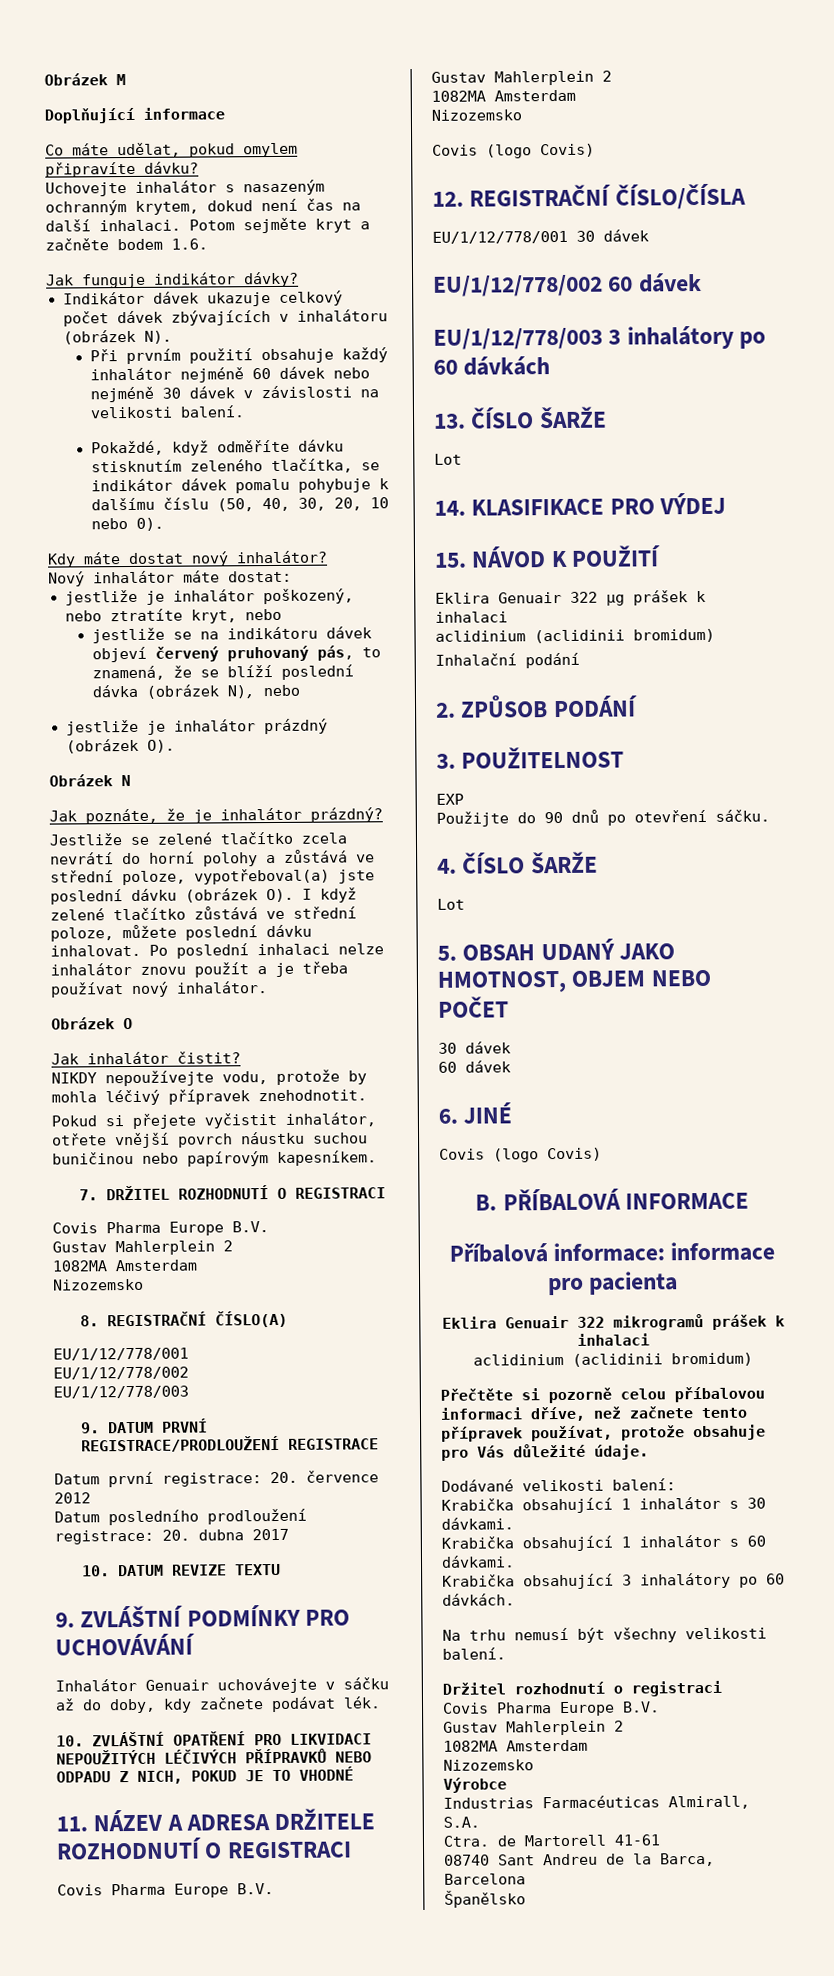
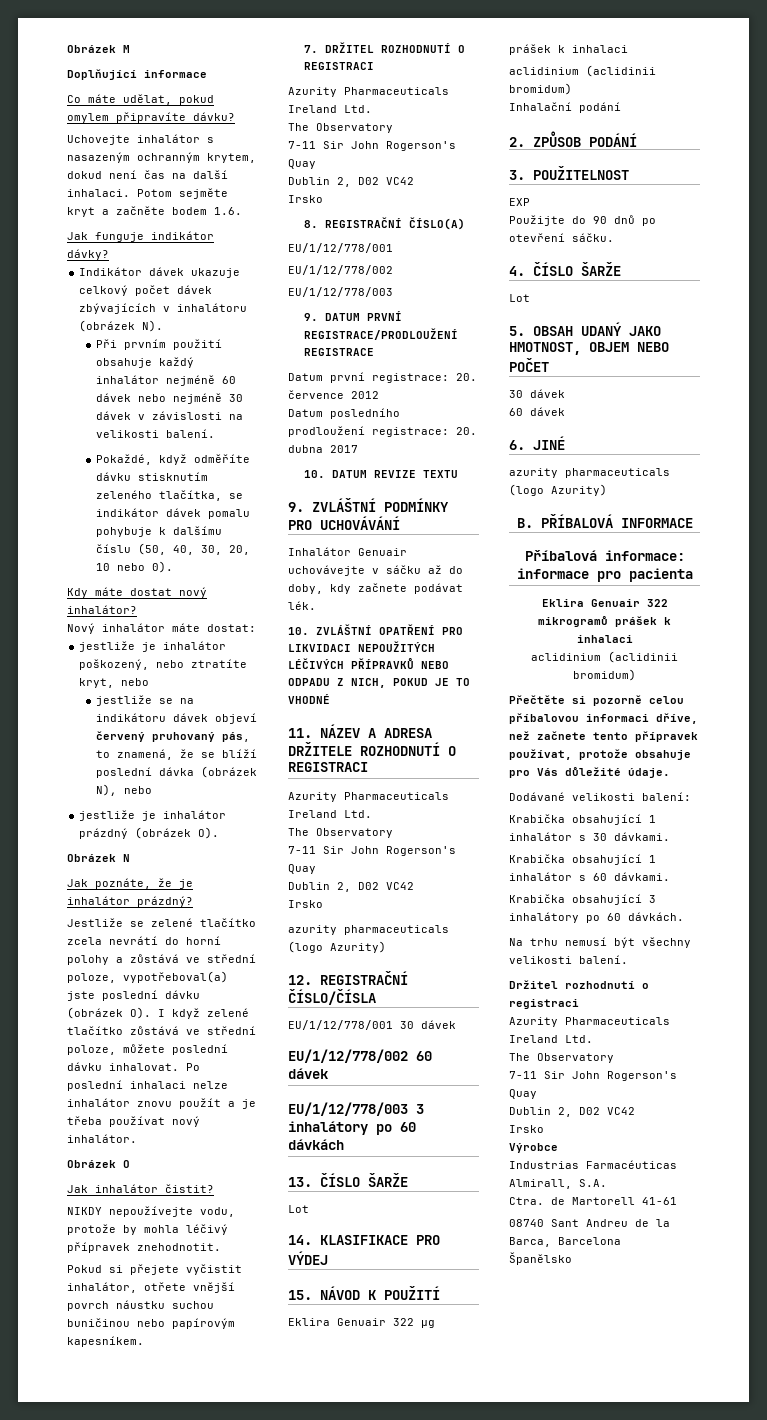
  7. DRŽITEL ROZHODNUTÍ O REGISTRACI
- Covis Pharma Europe B.V.
- Gustav Mahlerplein 2
- 1082MA Amsterdam
- Nizozemsko
+ Azurity Pharmaceuticals Ireland Ltd.
+ The Observatory
+ 7-11 Sir John Rogerson's Quay
+ Dublin 2, D02 VC42
+ Irsko
  11. NÁZEV A ADRESA DRŽITELE ROZHODNUTÍ O REGISTRACI
- Covis Pharma Europe B.V.
- Gustav Mahlerplein 2
- 1082MA Amsterdam
- Nizozemsko
- Covis (logo Covis)
+ Azurity Pharmaceuticals Ireland Ltd.
+ The Observatory
+ 7-11 Sir John Rogerson's Quay
+ Dublin 2, D02 VC42
+ Irsko
+ azurity pharmaceuticals (logo Azurity)
  6. JINÉ
- Covis (logo Covis)
+ azurity pharmaceuticals (logo Azurity)
  Držitel rozhodnutí o registraci
- Covis Pharma Europe B.V.
- Gustav Mahlerplein 2
- 1082MA Amsterdam
- Nizozemsko
+ Azurity Pharmaceuticals Ireland Ltd.
+ The Observatory
+ 7-11 Sir John Rogerson's Quay
+ Dublin 2, D02 VC42
+ Irsko

